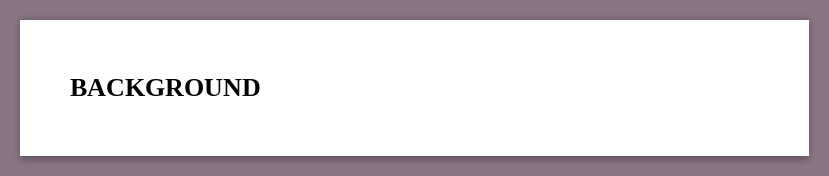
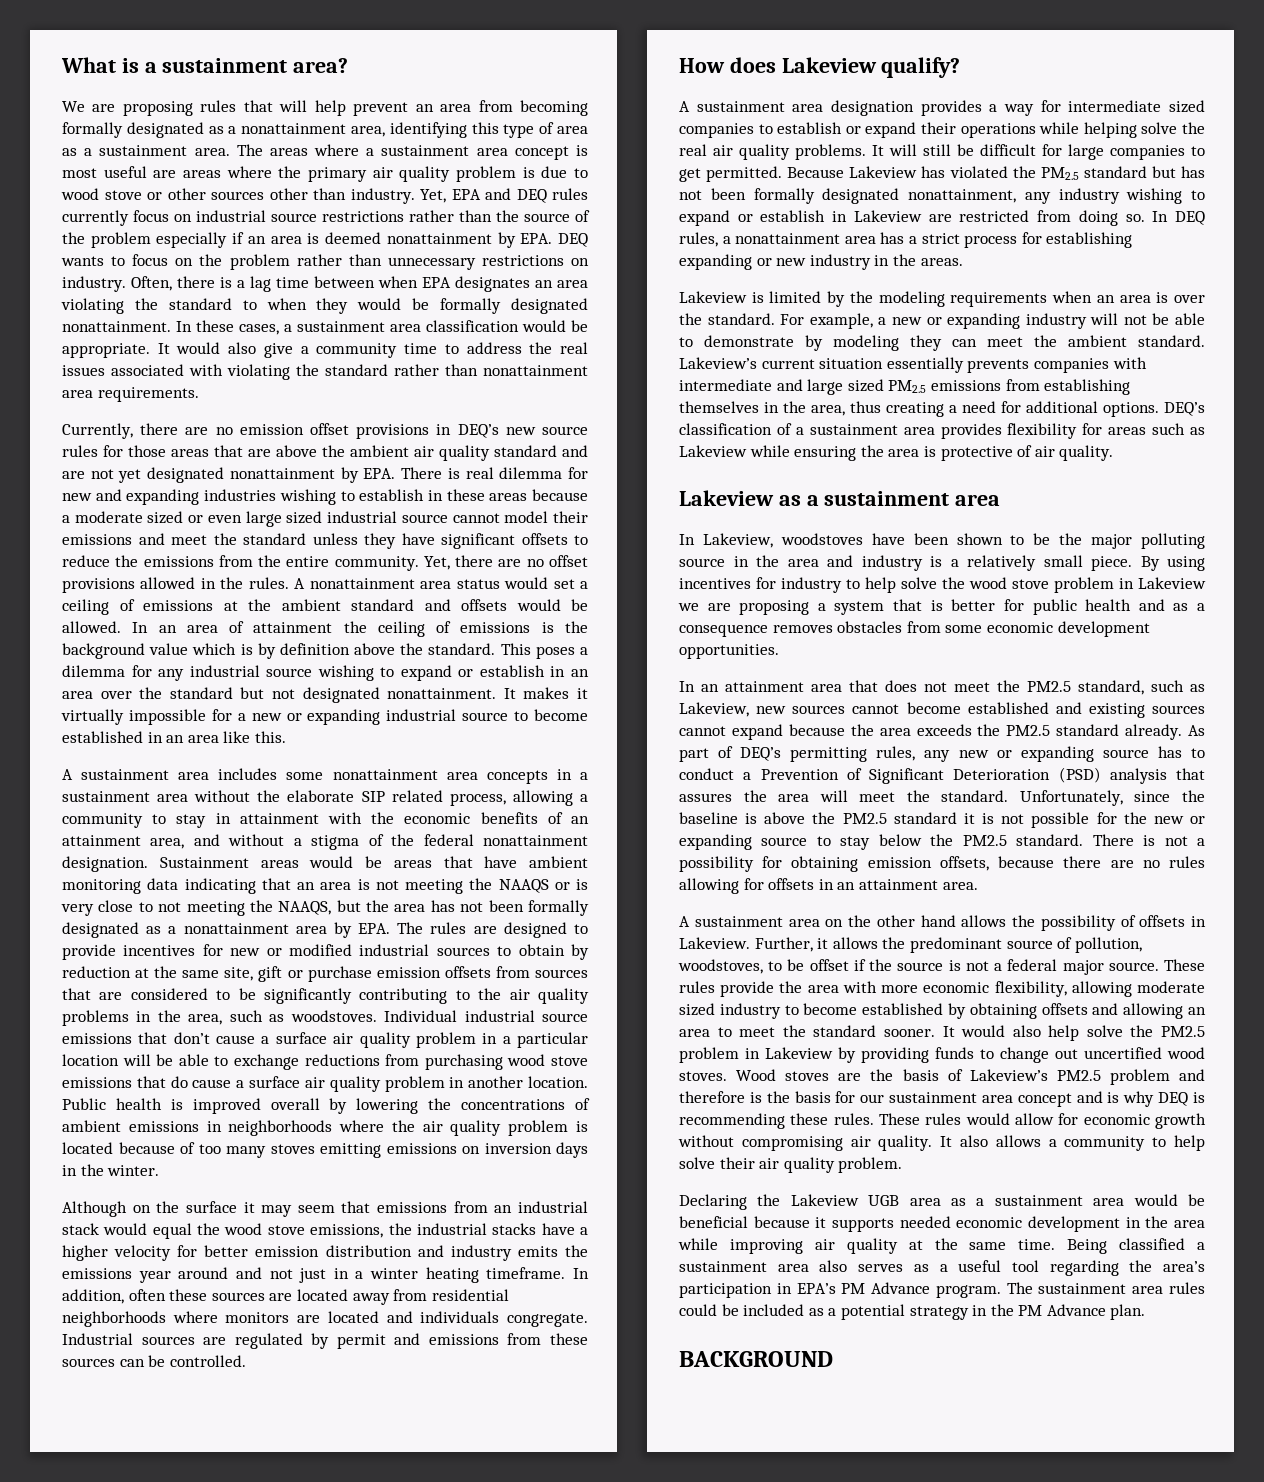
+ What is a sustainment area?
+ We are proposing rules that will help prevent an area from becoming formally designated as a nonattainment area, identifying this type of area as a sustainment area. The areas where a sustainment area concept is most useful are areas where the primary air quality problem is due to wood stove or other sources other than industry. Yet, EPA and DEQ rules currently focus on industrial source restrictions rather than the source of the problem especially if an area is deemed nonattainment by EPA. DEQ wants to focus on the problem rather than unnecessary restrictions on industry. Often, there is a lag time between when EPA designates an area violating the standard to when they would be formally designated nonattainment. In these cases, a sustainment area classification would be appropriate. It would also give a community time to address the real issues associated with violating the standard rather than nonattainment area requirements.
+ Currently, there are no emission offset provisions in DEQ’s new source rules for those areas that are above the ambient air quality standard and are not yet designated nonattainment by EPA. There is real dilemma for new and expanding industries wishing to establish in these areas because a moderate sized or even large sized industrial source cannot model their emissions and meet the standard unless they have significant offsets to reduce the emissions from the entire community. Yet, there are no offset provisions allowed in the rules. A nonattainment area status would set a ceiling of emissions at the ambient standard and offsets would be allowed. In an area of attainment the ceiling of emissions is the background value which is by definition above the standard. This poses a dilemma for any industrial source wishing to expand or establish in an area over the standard but not designated nonattainment. It makes it virtually impossible for a new or expanding industrial source to become established in an area like this.
+ A sustainment area includes some nonattainment area concepts in a sustainment area without the elaborate SIP related process, allowing a community to stay in attainment with the economic benefits of an attainment area, and without a stigma of the federal nonattainment designation. Sustainment areas would be areas that have ambient monitoring data indicating that an area is not meeting the NAAQS or is very close to not meeting the NAAQS, but the area has not been formally designated as a nonattainment area by EPA. The rules are designed to provide incentives for new or modified industrial sources to obtain by reduction at the same site, gift or purchase emission offsets from sources that are considered to be significantly contributing to the air quality problems in the area, such as woodstoves. Individual industrial source emissions that don’t cause a surface air quality problem in a particular location will be able to exchange reductions from purchasing wood stove emissions that do cause a surface air quality problem in another location. Public health is improved overall by lowering the concentrations of ambient emissions in neighborhoods where the air quality problem is located because of too many stoves emitting emissions on inversion days in the winter.
+ Although on the surface it may seem that emissions from an industrial stack would equal the wood stove emissions, the industrial stacks have a higher velocity for better emission distribution and industry emits the emissions year around and not just in a winter heating timeframe. In addition, often these sources are located away from residential neighborhoods where monitors are located and individuals congregate. Industrial sources are regulated by permit and emissions from these sources can be controlled.
+ How does Lakeview qualify?
+ A sustainment area designation provides a way for intermediate sized companies to establish or expand their operations while helping solve the real air quality problems. It will still be difficult for large companies to get permitted. Because Lakeview has violated the PM2.5 standard but has not been formally designated nonattainment, any industry wishing to expand or establish in Lakeview are restricted from doing so. In DEQ rules, a nonattainment area has a strict process for establishing expanding or new industry in the areas.
+ Lakeview is limited by the modeling requirements when an area is over the standard. For example, a new or expanding industry will not be able to demonstrate by modeling they can meet the ambient standard. Lakeview’s current situation essentially prevents companies with intermediate and large sized PM2.5 emissions from establishing themselves in the area, thus creating a need for additional options. DEQ’s classification of a sustainment area provides flexibility for areas such as Lakeview while ensuring the area is protective of air quality.
+ Lakeview as a sustainment area
+ In Lakeview, woodstoves have been shown to be the major polluting source in the area and industry is a relatively small piece. By using incentives for industry to help solve the wood stove problem in Lakeview we are proposing a system that is better for public health and as a consequence removes obstacles from some economic development opportunities.
+ In an attainment area that does not meet the PM2.5 standard, such as Lakeview, new sources cannot become established and existing sources cannot expand because the area exceeds the PM2.5 standard already. As part of DEQ’s permitting rules, any new or expanding source has to conduct a Prevention of Significant Deterioration (PSD) analysis that assures the area will meet the standard. Unfortunately, since the baseline is above the PM2.5 standard it is not possible for the new or expanding source to stay below the PM2.5 standard. There is not a possibility for obtaining emission offsets, because there are no rules allowing for offsets in an attainment area.
+ A sustainment area on the other hand allows the possibility of offsets in Lakeview. Further, it allows the predominant source of pollution, woodstoves, to be offset if the source is not a federal major source. These rules provide the area with more economic flexibility, allowing moderate sized industry to become established by obtaining offsets and allowing an area to meet the standard sooner. It would also help solve the PM2.5 problem in Lakeview by providing funds to change out uncertified wood stoves. Wood stoves are the basis of Lakeview’s PM2.5 problem and therefore is the basis for our sustainment area concept and is why DEQ is recommending these rules. These rules would allow for economic growth without compromising air quality. It also allows a community to help solve their air quality problem.
+ Declaring the Lakeview UGB area as a sustainment area would be beneficial because it supports needed economic development in the area while improving air quality at the same time. Being classified a sustainment area also serves as a useful tool regarding the area’s participation in EPA’s PM Advance program. The sustainment area rules could be included as a potential strategy in the PM Advance plan.

